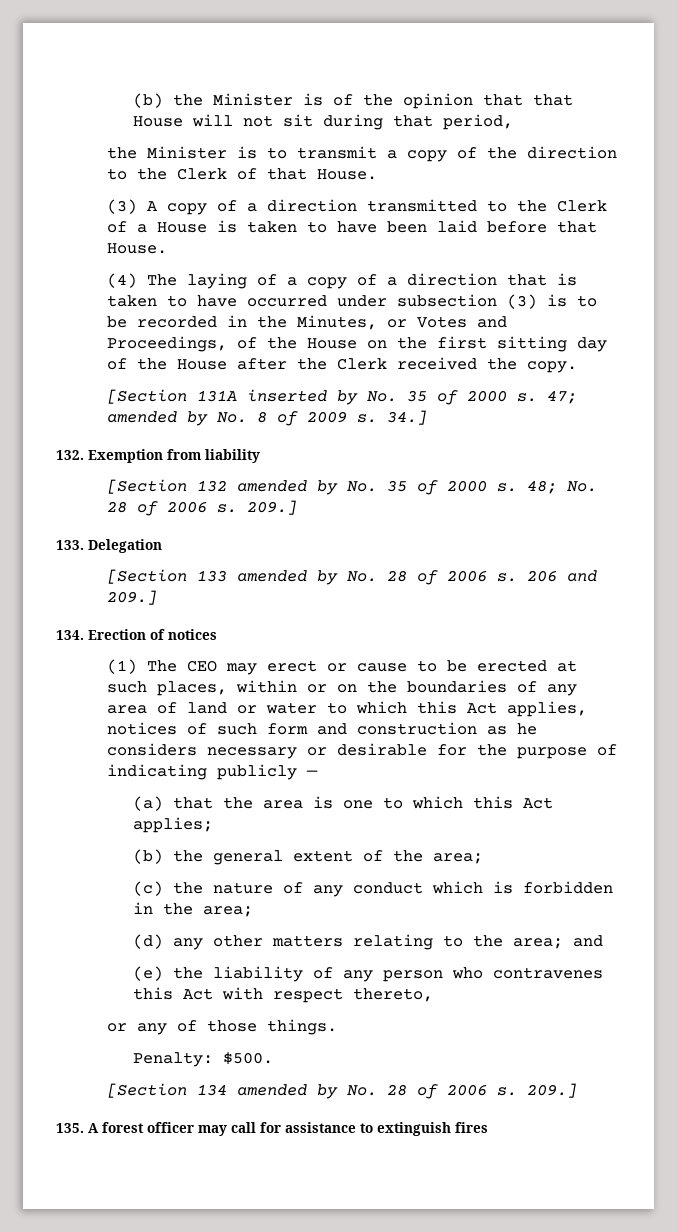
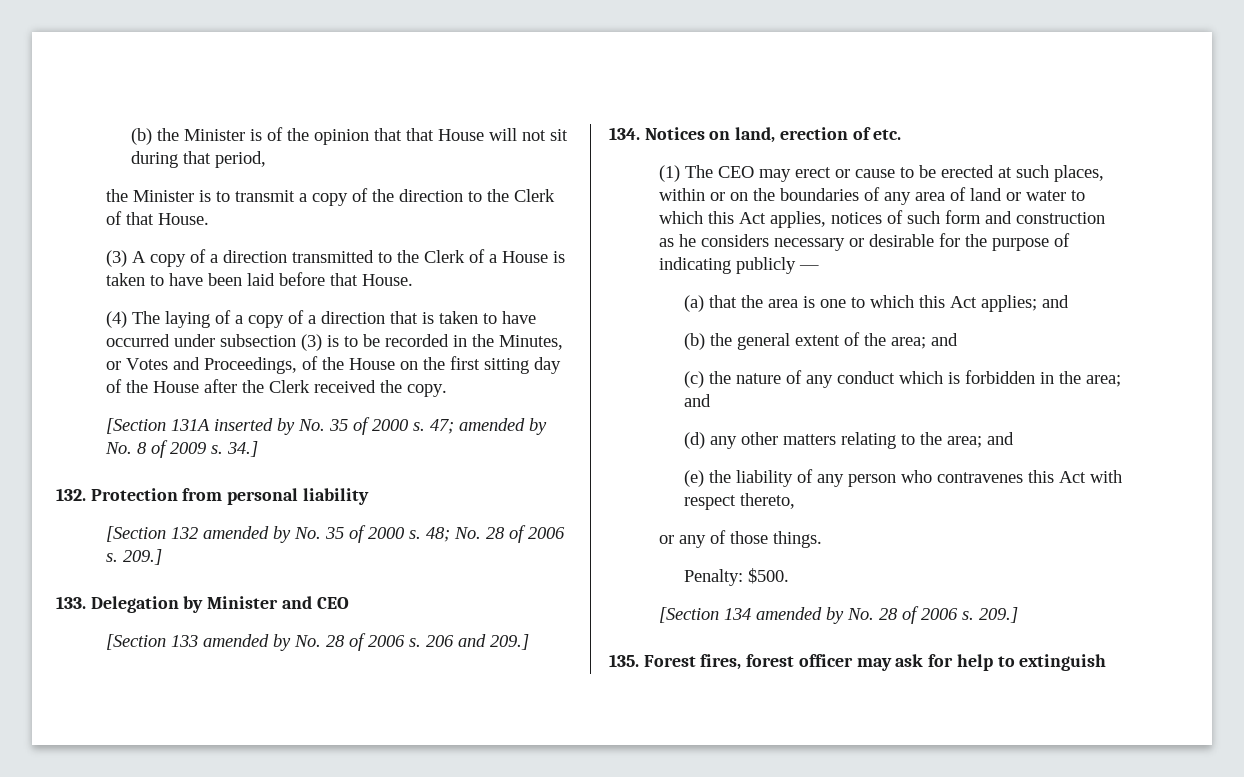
- 132. Exemption from liability
+ 132. Protection from personal liability
- 133. Delegation
+ 133. Delegation by Minister and CEO
- 134. Erection of notices
+ 134. Notices on land, erection of etc.
- (a) that the area is one to which this Act applies;
+ (a) that the area is one to which this Act applies; and
- (b) the general extent of the area;
+ (b) the general extent of the area; and
- (c) the nature of any conduct which is forbidden in the area;
+ (c) the nature of any conduct which is forbidden in the area; and
- 135. A forest officer may call for assistance to extinguish fires
+ 135. Forest fires, forest officer may ask for help to extinguish

